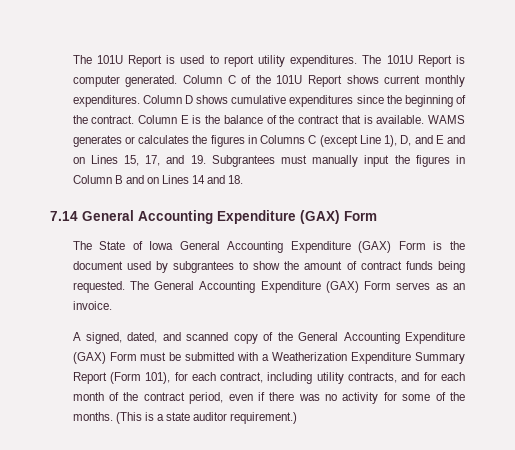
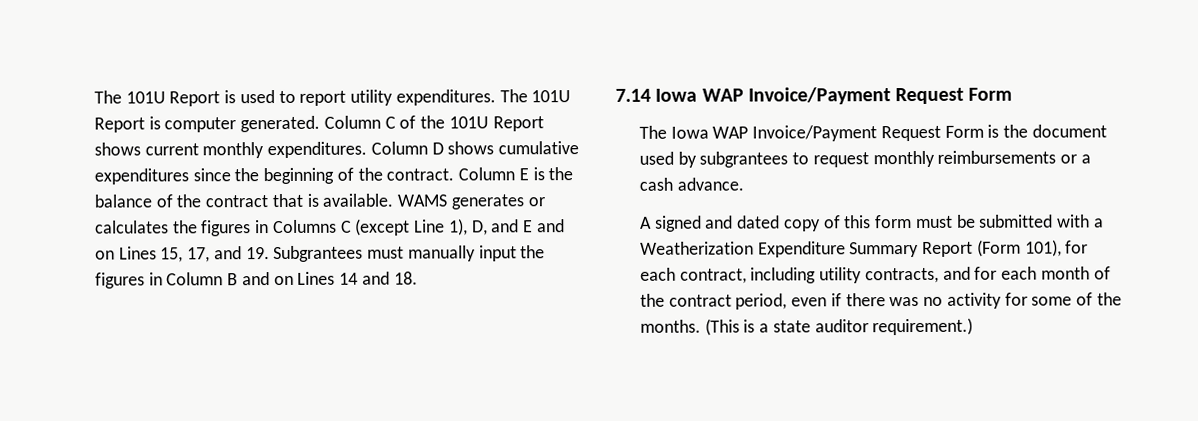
- 7.14 General Accounting Expenditure (GAX) Form
- The State of Iowa General Accounting Expenditure (GAX) Form is the document used by subgrantees to show the amount of contract funds being requested. The General Accounting Expenditure (GAX) Form serves as an invoice.
- A signed, dated, and scanned copy of the General Accounting Expenditure (GAX) Form must be submitted with a Weatherization Expenditure Summary Report (Form 101), for each contract, including utility contracts, and for each month of the contract period, even if there was no activity for some of the months.
+ 7.14 Iowa WAP Invoice/Payment Request Form
+ The Iowa WAP Invoice/Payment Request Form is the document used by subgrantees to request monthly reimbursements or a cash advance.
+ A signed and dated copy of this form must be submitted with a Weatherization Expenditure Summary Report (Form 101), for each contract, including utility contracts, and for each month of the contract period, even if there was no activity for some of the months.

